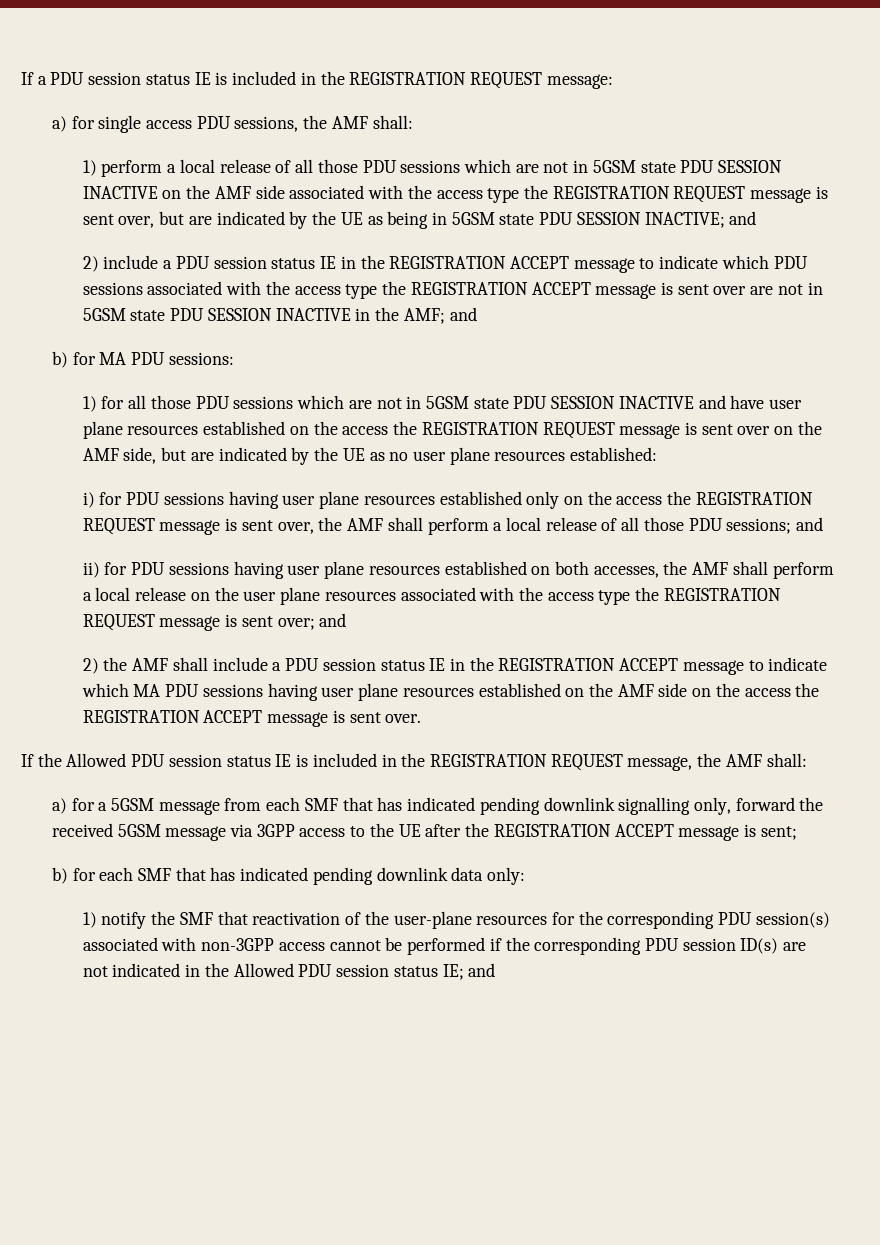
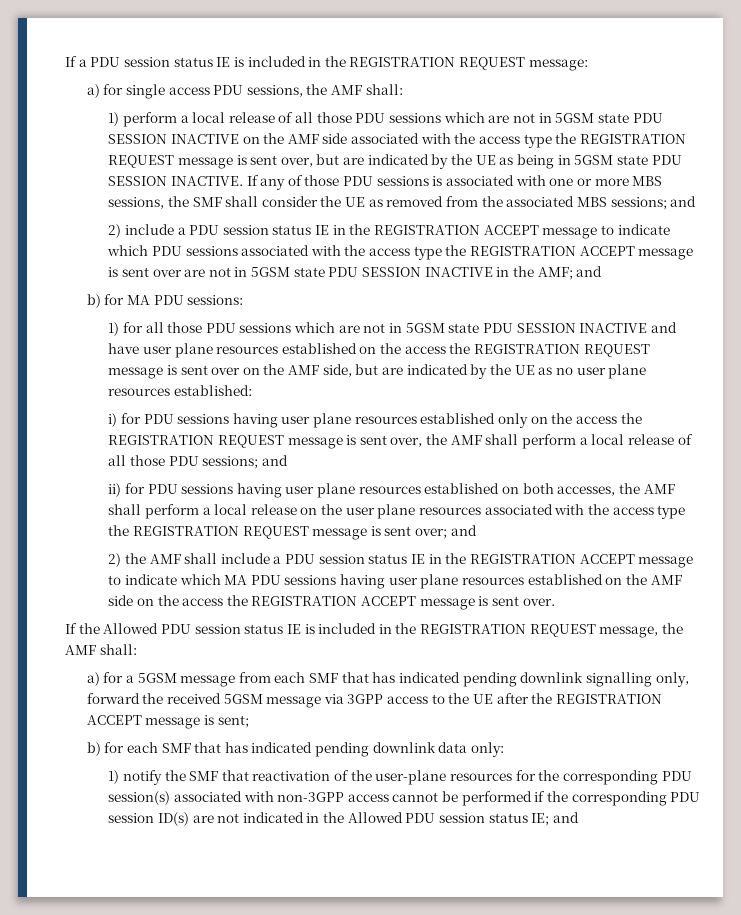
- 1) perform a local release of all those PDU sessions which are not in 5GSM state PDU SESSION INACTIVE on the AMF side associated with the access type the REGISTRATION REQUEST message is sent over, but are indicated by the UE as being in 5GSM state PDU SESSION INACTIVE; and
+ 1) perform a local release of all those PDU sessions which are not in 5GSM state PDU SESSION INACTIVE on the AMF side associated with the access type the REGISTRATION REQUEST message is sent over, but are indicated by the UE as being in 5GSM state PDU SESSION INACTIVE. If any of those PDU sessions is associated with one or more MBS sessions, the SMF shall consider the UE as removed from the associated MBS sessions; and

